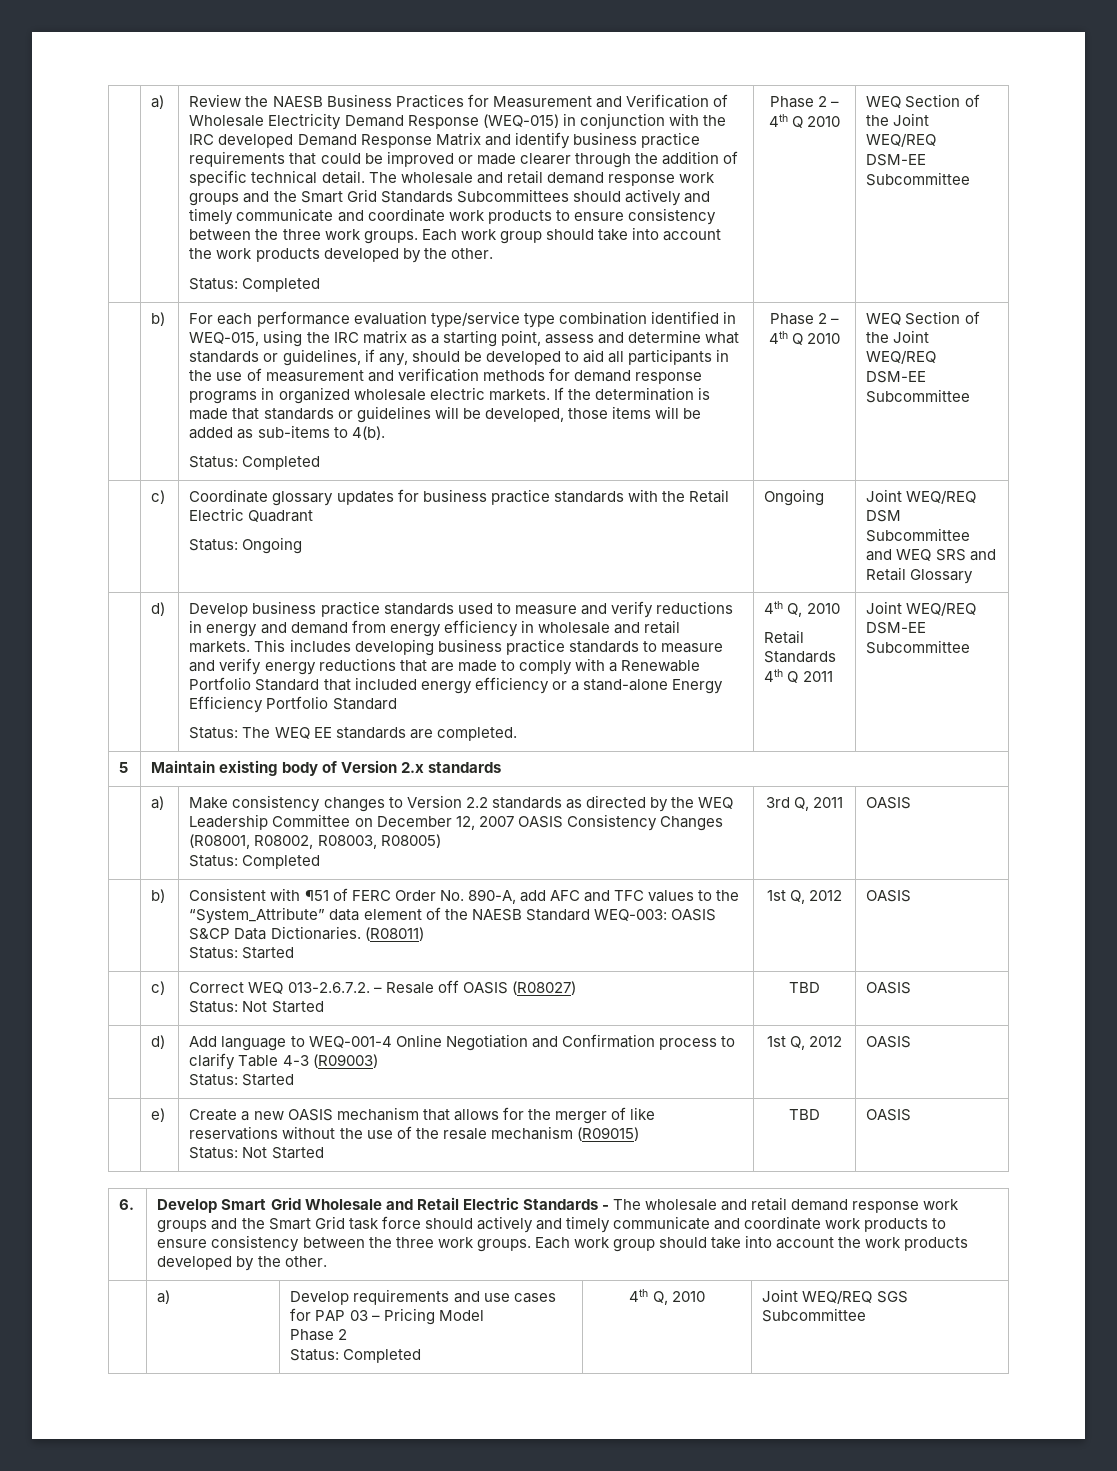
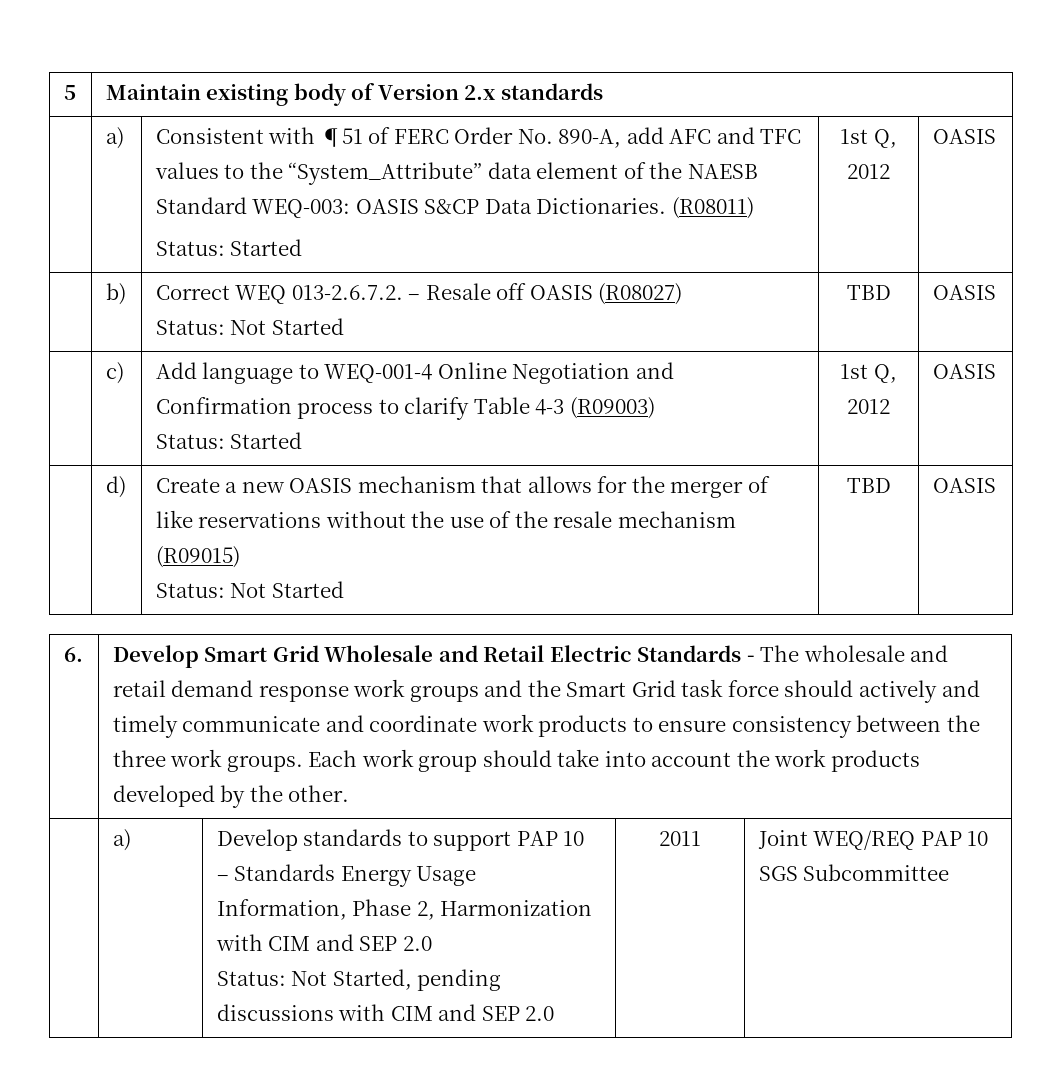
- a) | Review the NAESB Business Practices for Measurement and Verification of Wholesale Electricity Demand Response (WEQ-015) in conjunction with the IRC developed Demand Response Matrix and identify business practice requirements that could be improved or made clearer through the addition of specific technical detail. The wholesale and retail demand response work groups and the Smart Grid Standards Subcommittees should actively and timely communicate and coordinate work products to ensure consistency between the three work groups. Each work group should take into account the work products developed by the other.
- Status: Completed | Phase 2 – 4th Q 2010 | WEQ Section of the Joint WEQ/REQ DSM-EE Subcommittee
- | b) | For each performance evaluation type/service type combination identified in WEQ-015, using the IRC matrix as a starting point, assess and determine what standards or guidelines, if any, should be developed to aid all participants in the use of measurement and verification methods for demand response programs in organized wholesale electric markets. If the determination is made that standards or guidelines will be developed, those items will be added as sub-items to 4(b).
- Status: Completed | Phase 2 – 4th Q 2010 | WEQ Section of the Joint WEQ/REQ DSM-EE Subcommittee
- | c) | Coordinate glossary updates for business practice standards with the Retail Electric Quadrant
- Status: Ongoing | Ongoing | Joint WEQ/REQ DSM Subcommittee and WEQ SRS and Retail Glossary
- | d) | Develop business practice standards used to measure and verify reductions in energy and demand from energy efficiency in wholesale and retail markets. This includes developing business practice standards to measure and verify energy reductions that are made to comply with a Renewable Portfolio Standard that included energy efficiency or a stand-alone Energy Efficiency Portfolio Standard
- Status: The WEQ EE standards are completed. | 4th Q, 2010
- Retail Standards 4th Q 2011 | Joint WEQ/REQ DSM-EE Subcommittee
- | a) | Make consistency changes to Version 2.2 standards as directed by the WEQ Leadership Committee on December 12, 2007 OASIS Consistency Changes (R08001, R08002, R08003, R08005)
- Status: Completed | 3rd Q, 2011 | OASIS
- | b) | Consistent with ¶51 of FERC Order No. 890-A, add AFC and TFC values to the “System_Attribute” data element of the NAESB Standard WEQ-003: OASIS S&CP Data Dictionaries. (R08011)
+ | a) | Consistent with ¶51 of FERC Order No. 890-A, add AFC and TFC values to the “System_Attribute” data element of the NAESB Standard WEQ-003: OASIS S&CP Data Dictionaries. (R08011)
- | c) | Correct WEQ 013-2.6.7.2. – Resale off OASIS (R08027)
+ | b) | Correct WEQ 013-2.6.7.2. – Resale off OASIS (R08027)
- | d) | Add language to WEQ-001-4 Online Negotiation and Confirmation process to clarify Table 4-3 (R09003)
+ | c) | Add language to WEQ-001-4 Online Negotiation and Confirmation process to clarify Table 4-3 (R09003)
- | e) | Create a new OASIS mechanism that allows for the merger of like reservations without the use of the resale mechanism (R09015)
+ | d) | Create a new OASIS mechanism that allows for the merger of like reservations without the use of the resale mechanism (R09015)
- | a) | Develop requirements and use cases for PAP 03 – Pricing Model
- Phase 2
- Status: Completed | 4th Q, 2010 | Joint WEQ/REQ SGS Subcommittee
+ | a) | Develop standards to support PAP 10 – Standards Energy Usage Information, Phase 2, Harmonization with CIM and SEP 2.0
+ Status: Not Started, pending discussions with CIM and SEP 2.0 | 2011 | Joint WEQ/REQ PAP 10 SGS Subcommittee

